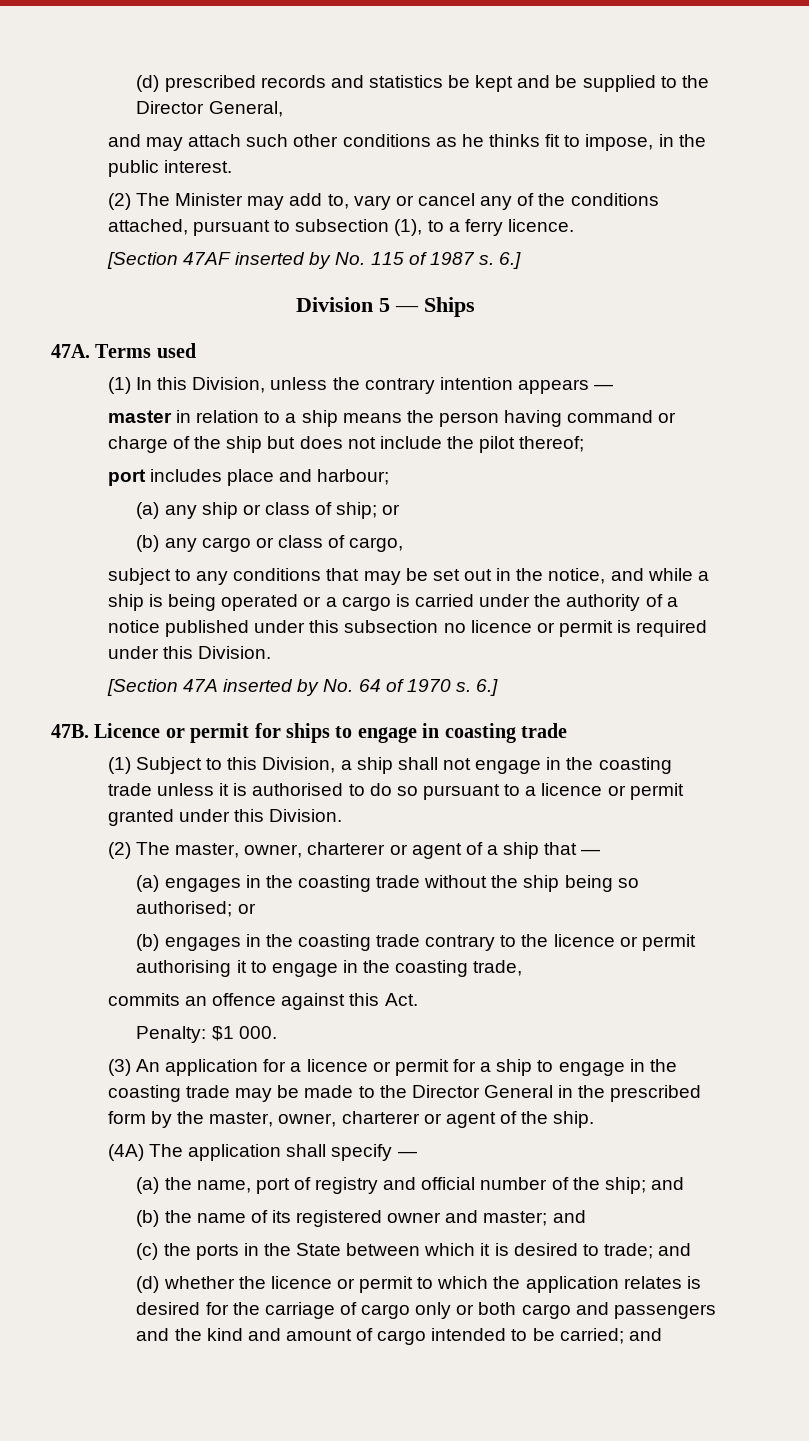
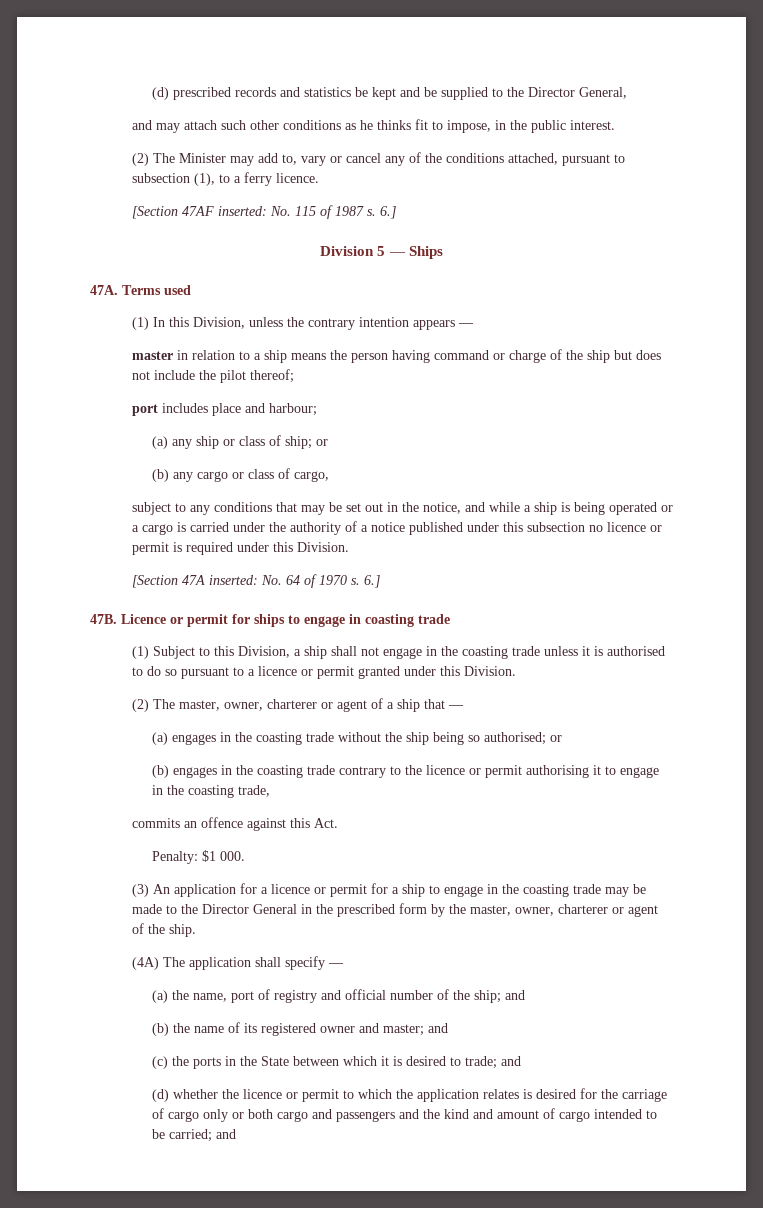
- [Section 47AF inserted by No. 115 of 1987 s.
+ [Section 47AF inserted: No. 115 of 1987 s.
- [Section 47A inserted by No. 64 of 1970 s.
+ [Section 47A inserted: No. 64 of 1970 s.

